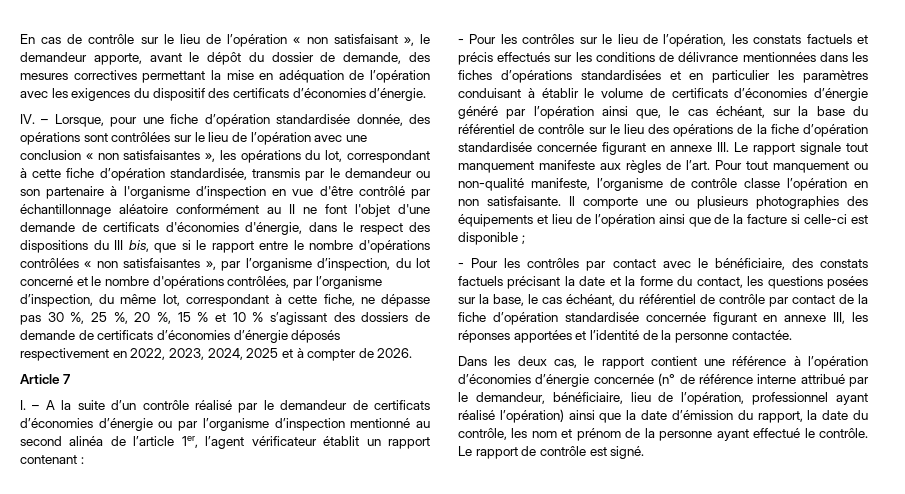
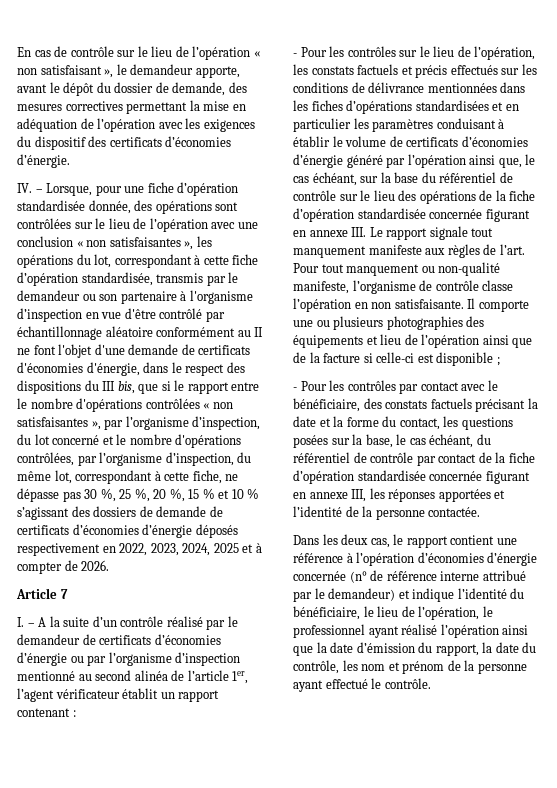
- Dans les deux cas, le rapport contient une référence à l’opération d’économies d’énergie concernée (n° de référence interne attribué par le demandeur, bénéficiaire, lieu de l’opération, professionnel ayant réalisé l’opération) ainsi que la date d’émission du rapport, la date du contrôle, les nom et prénom de la personne ayant effectué le contrôle. Le rapport de contrôle est signé.
+ Dans les deux cas, le rapport contient une référence à l’opération d’économies d’énergie concernée (n° de référence interne attribué par le demandeur) et indique l’identité du bénéficiaire, le lieu de l’opération, le professionnel ayant réalisé l’opération ainsi que la date d’émission du rapport, la date du contrôle, les nom et prénom de la personne ayant effectué le contrôle.

